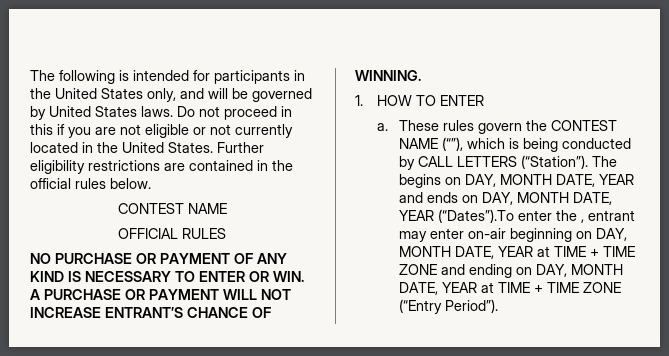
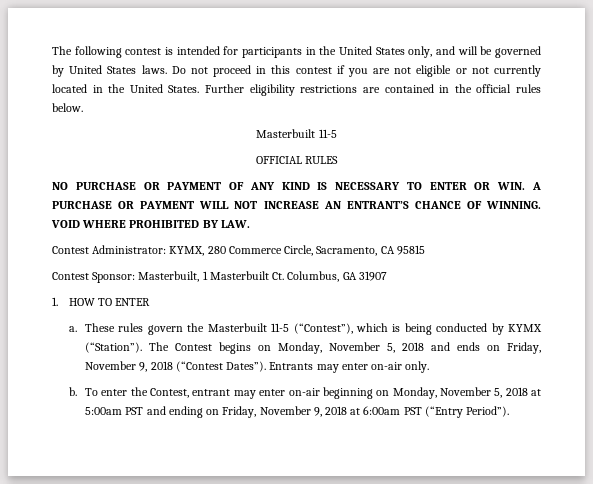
- The following is intended for participants in the United States only, and will be governed by United States laws.
+ The following contest is intended for participants in the United States only, and will be governed by United States laws.
- Do not proceed in this if you are not eligible or not currently located in the United States.
+ Do not proceed in this contest if you are not eligible or not currently located in the United States.
  Further eligibility restrictions are contained in the official rules below.
- CONTEST NAME
+ Masterbuilt 11-5
- NO PURCHASE OR PAYMENT OF ANY KIND IS NECESSARY TO ENTER OR WIN. A PURCHASE OR PAYMENT WILL NOT INCREASE ENTRANT’S CHANCE OF WINNING.
+ NO PURCHASE OR PAYMENT OF ANY KIND IS NECESSARY TO ENTER OR WIN. A PURCHASE OR PAYMENT WILL NOT INCREASE AN ENTRANT’S CHANCE OF WINNING. VOID WHERE PROHIBITED BY LAW.
+ Contest Administrator: KYMX, 280 Commerce Circle, Sacramento, CA 95815
+ Contest Sponsor: Masterbuilt, 1 Masterbuilt Ct. Columbus, GA 31907
- These rules govern the CONTEST NAME (“”), which is being conducted by CALL LETTERS (“Station”).
+ These rules govern the Masterbuilt 11-5 (“Contest”), which is being conducted by KYMX (“Station”).
- The begins on DAY, MONTH DATE, YEAR and ends on DAY, MONTH DATE, YEAR (“Dates”).To enter the , entrant may enter on-air beginning on DAY, MONTH DATE, YEAR at TIME + TIME ZONE and ending on DAY, MONTH DATE, YEAR at TIME + TIME ZONE (“Entry Period”).
+ The Contest begins on Monday, November 5, 2018 and ends on Friday, November 9, 2018 (“Contest Dates”). Entrants may enter on-air only.
+ b. To enter the Contest, entrant may enter on-air beginning on Monday, November 5, 2018 at 5:00am PST and ending on Friday, November 9, 2018 at 6:00am PST (“Entry Period”).

